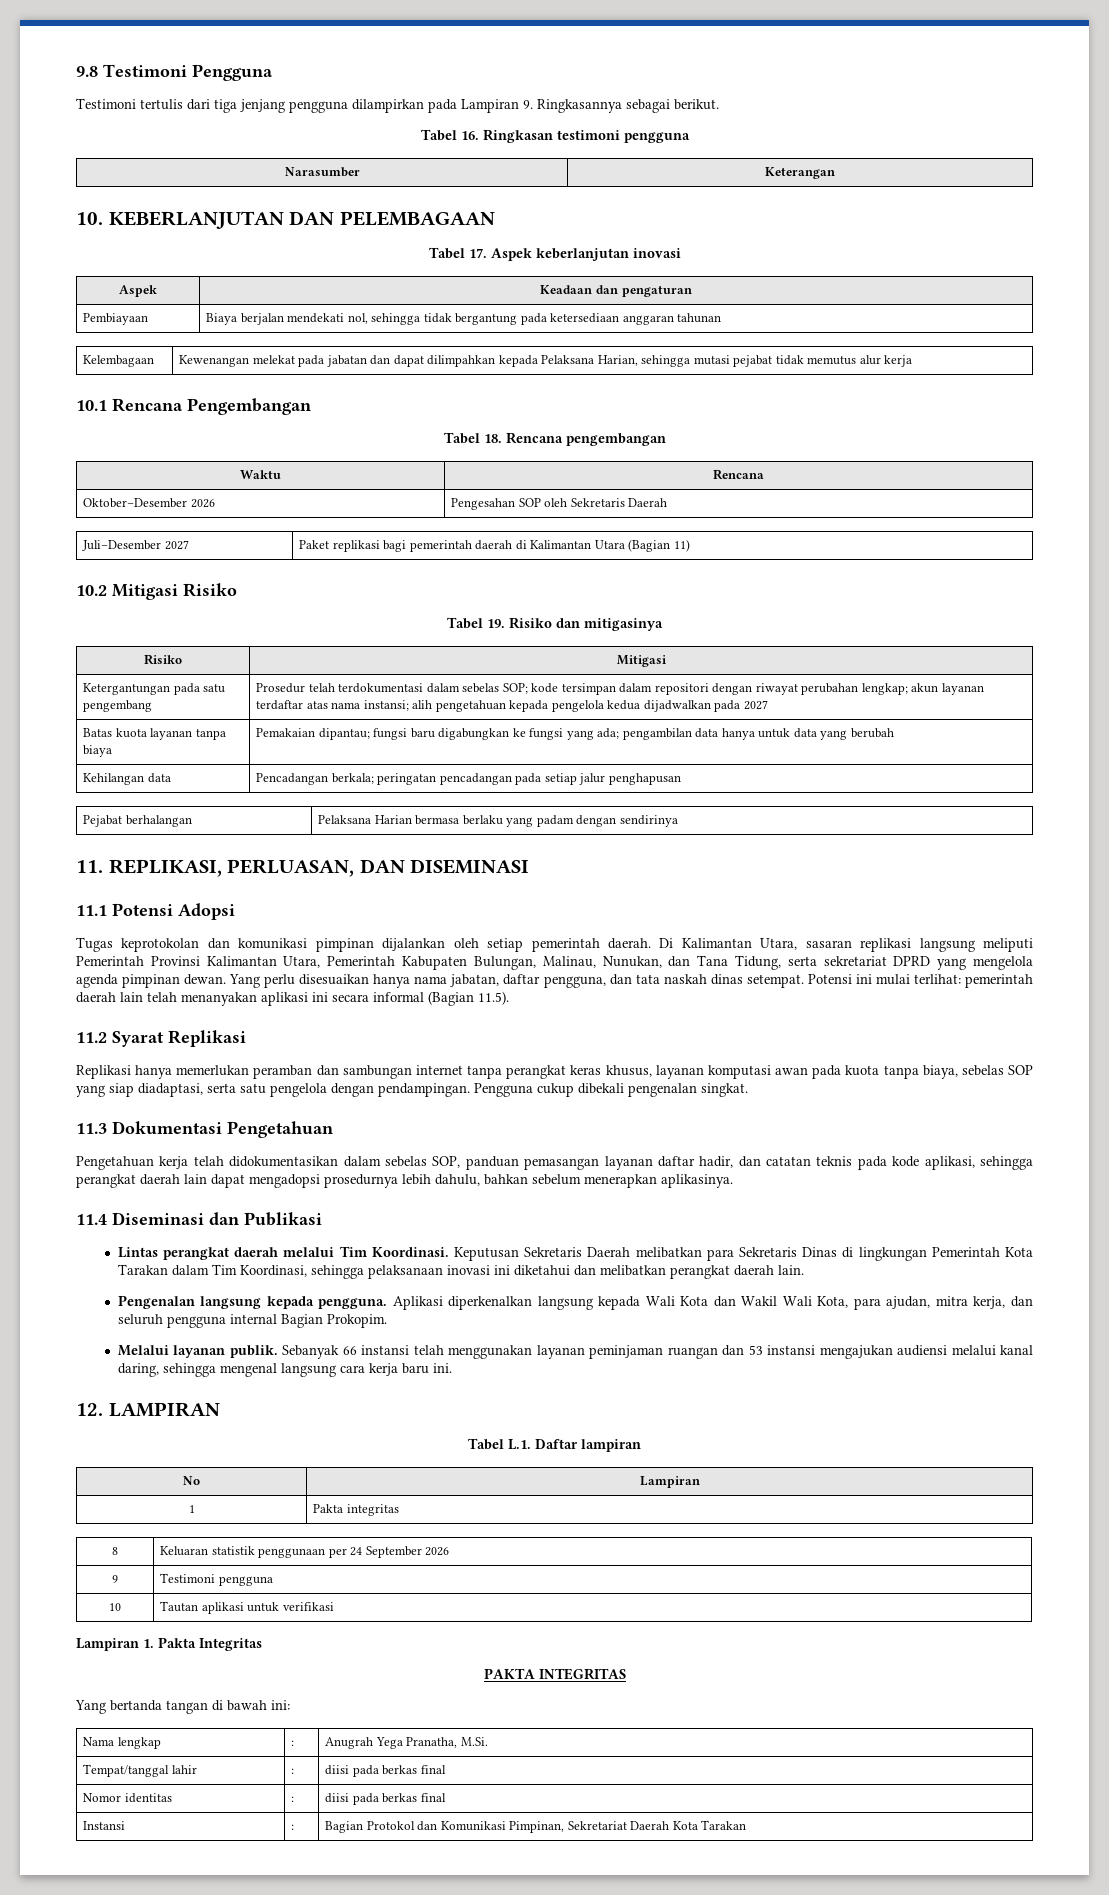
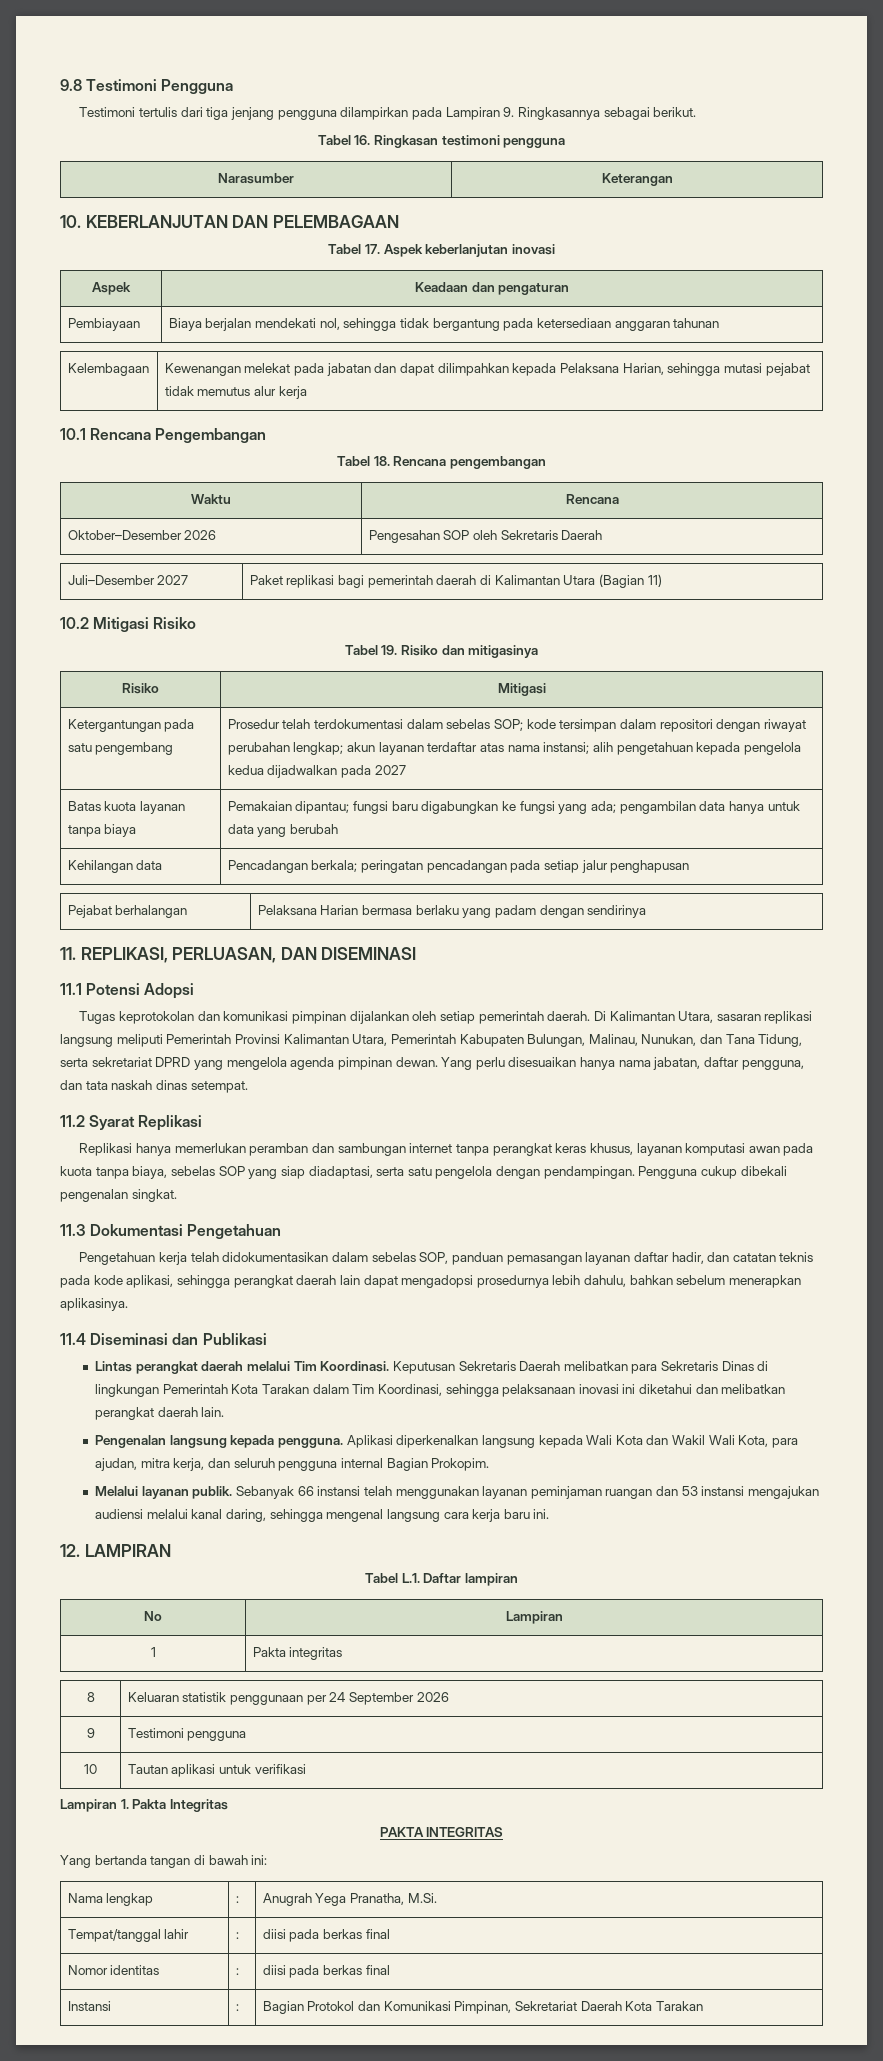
- Potensi ini mulai terlihat: pemerintah daerah lain telah menanyakan aplikasi ini secara informal (Bagian 11.5).

